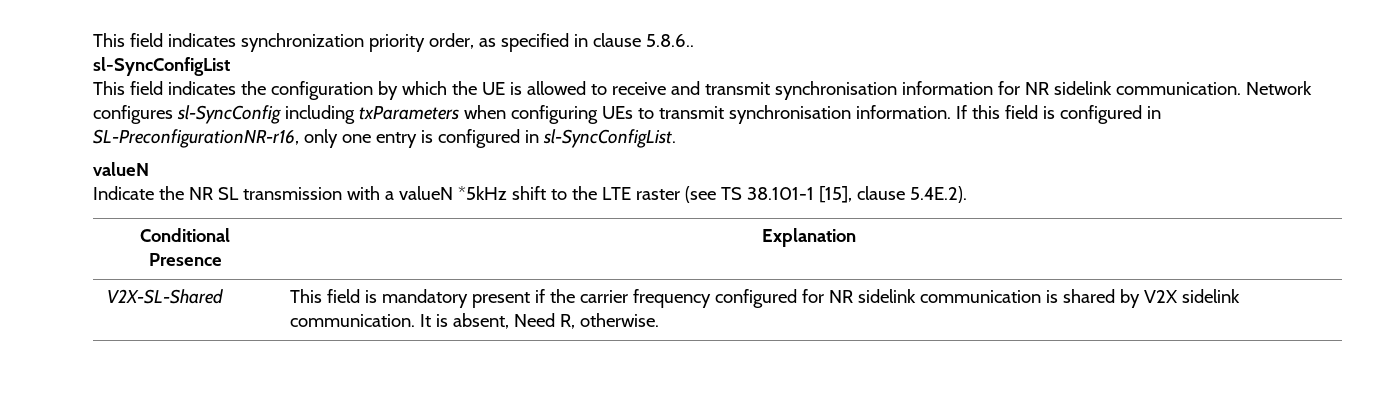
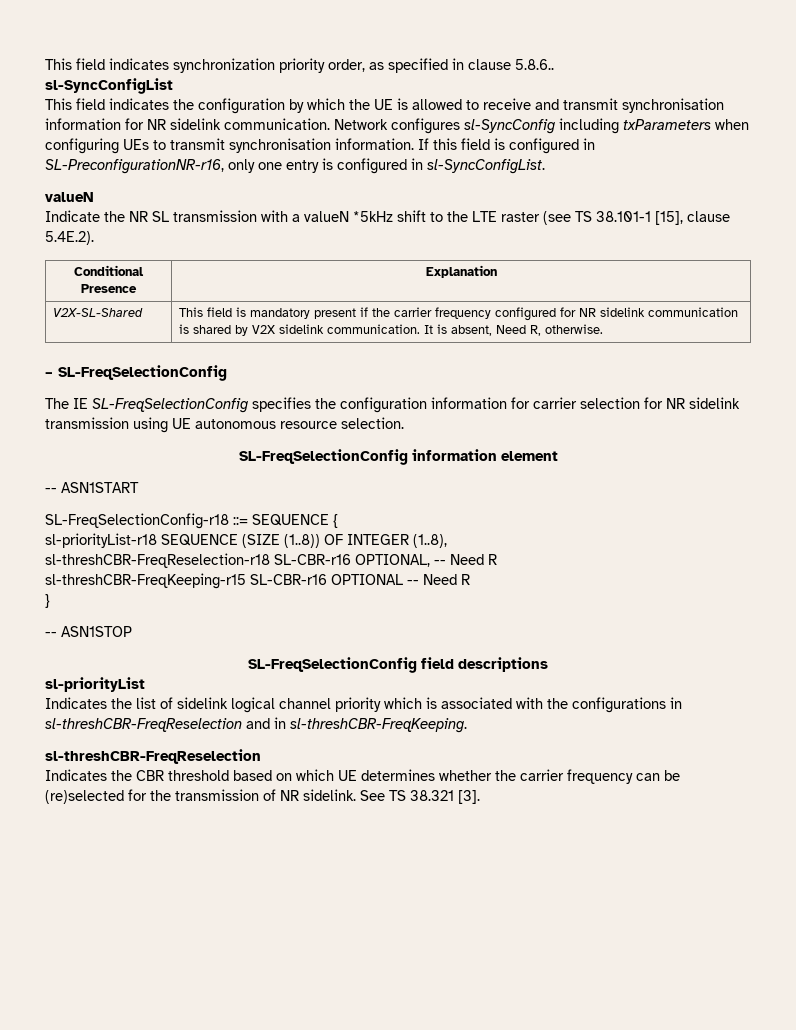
+ – SL-FreqSelectionConfig
+ The IE SL-FreqSelectionConfig specifies the configuration information for carrier selection for NR sidelink transmission using UE autonomous resource selection.
+ SL-FreqSelectionConfig information element
+ -- ASN1START
+ SL-FreqSelectionConfig-r18 ::= SEQUENCE {
+ sl-priorityList-r18 SEQUENCE (SIZE (1..8)) OF INTEGER (1..8),
+ sl-threshCBR-FreqReselection-r18 SL-CBR-r16 OPTIONAL, -- Need R
+ sl-threshCBR-FreqKeeping-r15 SL-CBR-r16 OPTIONAL -- Need R
+ }
+ -- ASN1STOP
+ SL-FreqSelectionConfig field descriptions
+ sl-priorityList
+ Indicates the list of sidelink logical channel priority which is associated with the configurations in sl-threshCBR-FreqReselection and in sl-threshCBR-FreqKeeping.
+ sl-threshCBR-FreqReselection
+ Indicates the CBR threshold based on which UE determines whether the carrier frequency can be (re)selected for the transmission of NR sidelink. See TS 38.321 [3].

